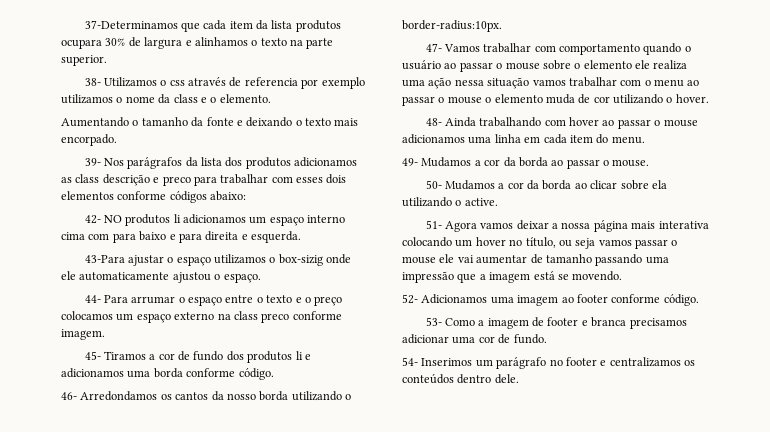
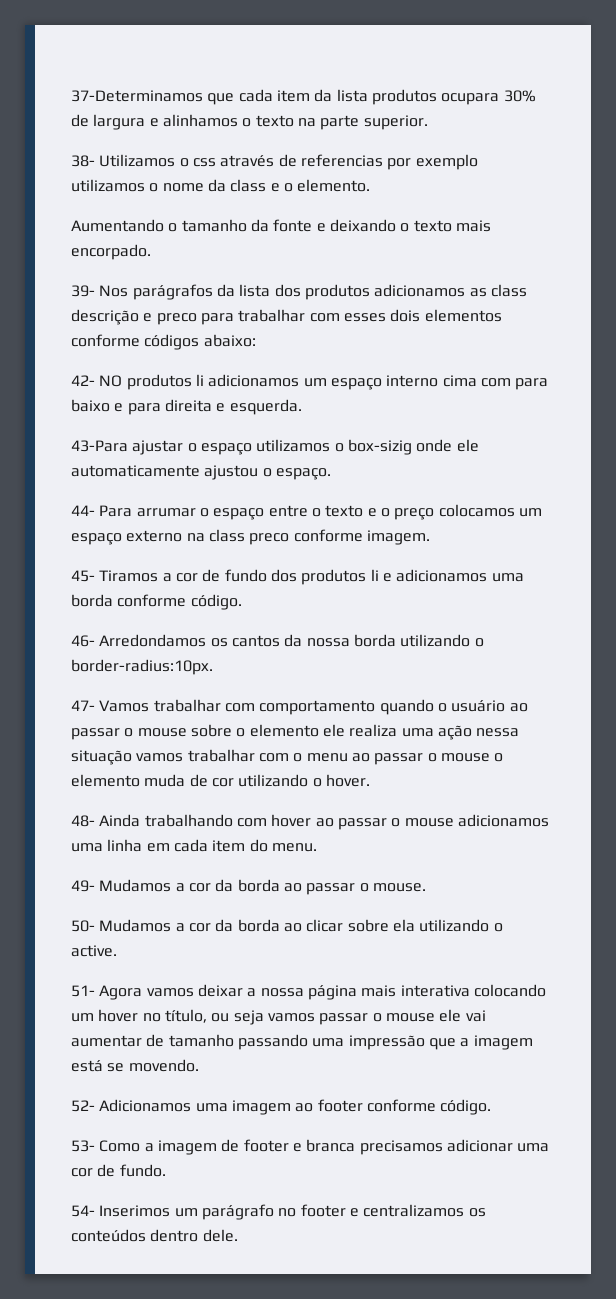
- 38- Utilizamos o css através de referencia por exemplo utilizamos o nome da class e o elemento.
+ 38- Utilizamos o css através de referencias por exemplo utilizamos o nome da class e o elemento.
- 46- Arredondamos os cantos da nosso borda utilizando o border-radius:10px.
+ 46- Arredondamos os cantos da nossa borda utilizando o border-radius:10px.

